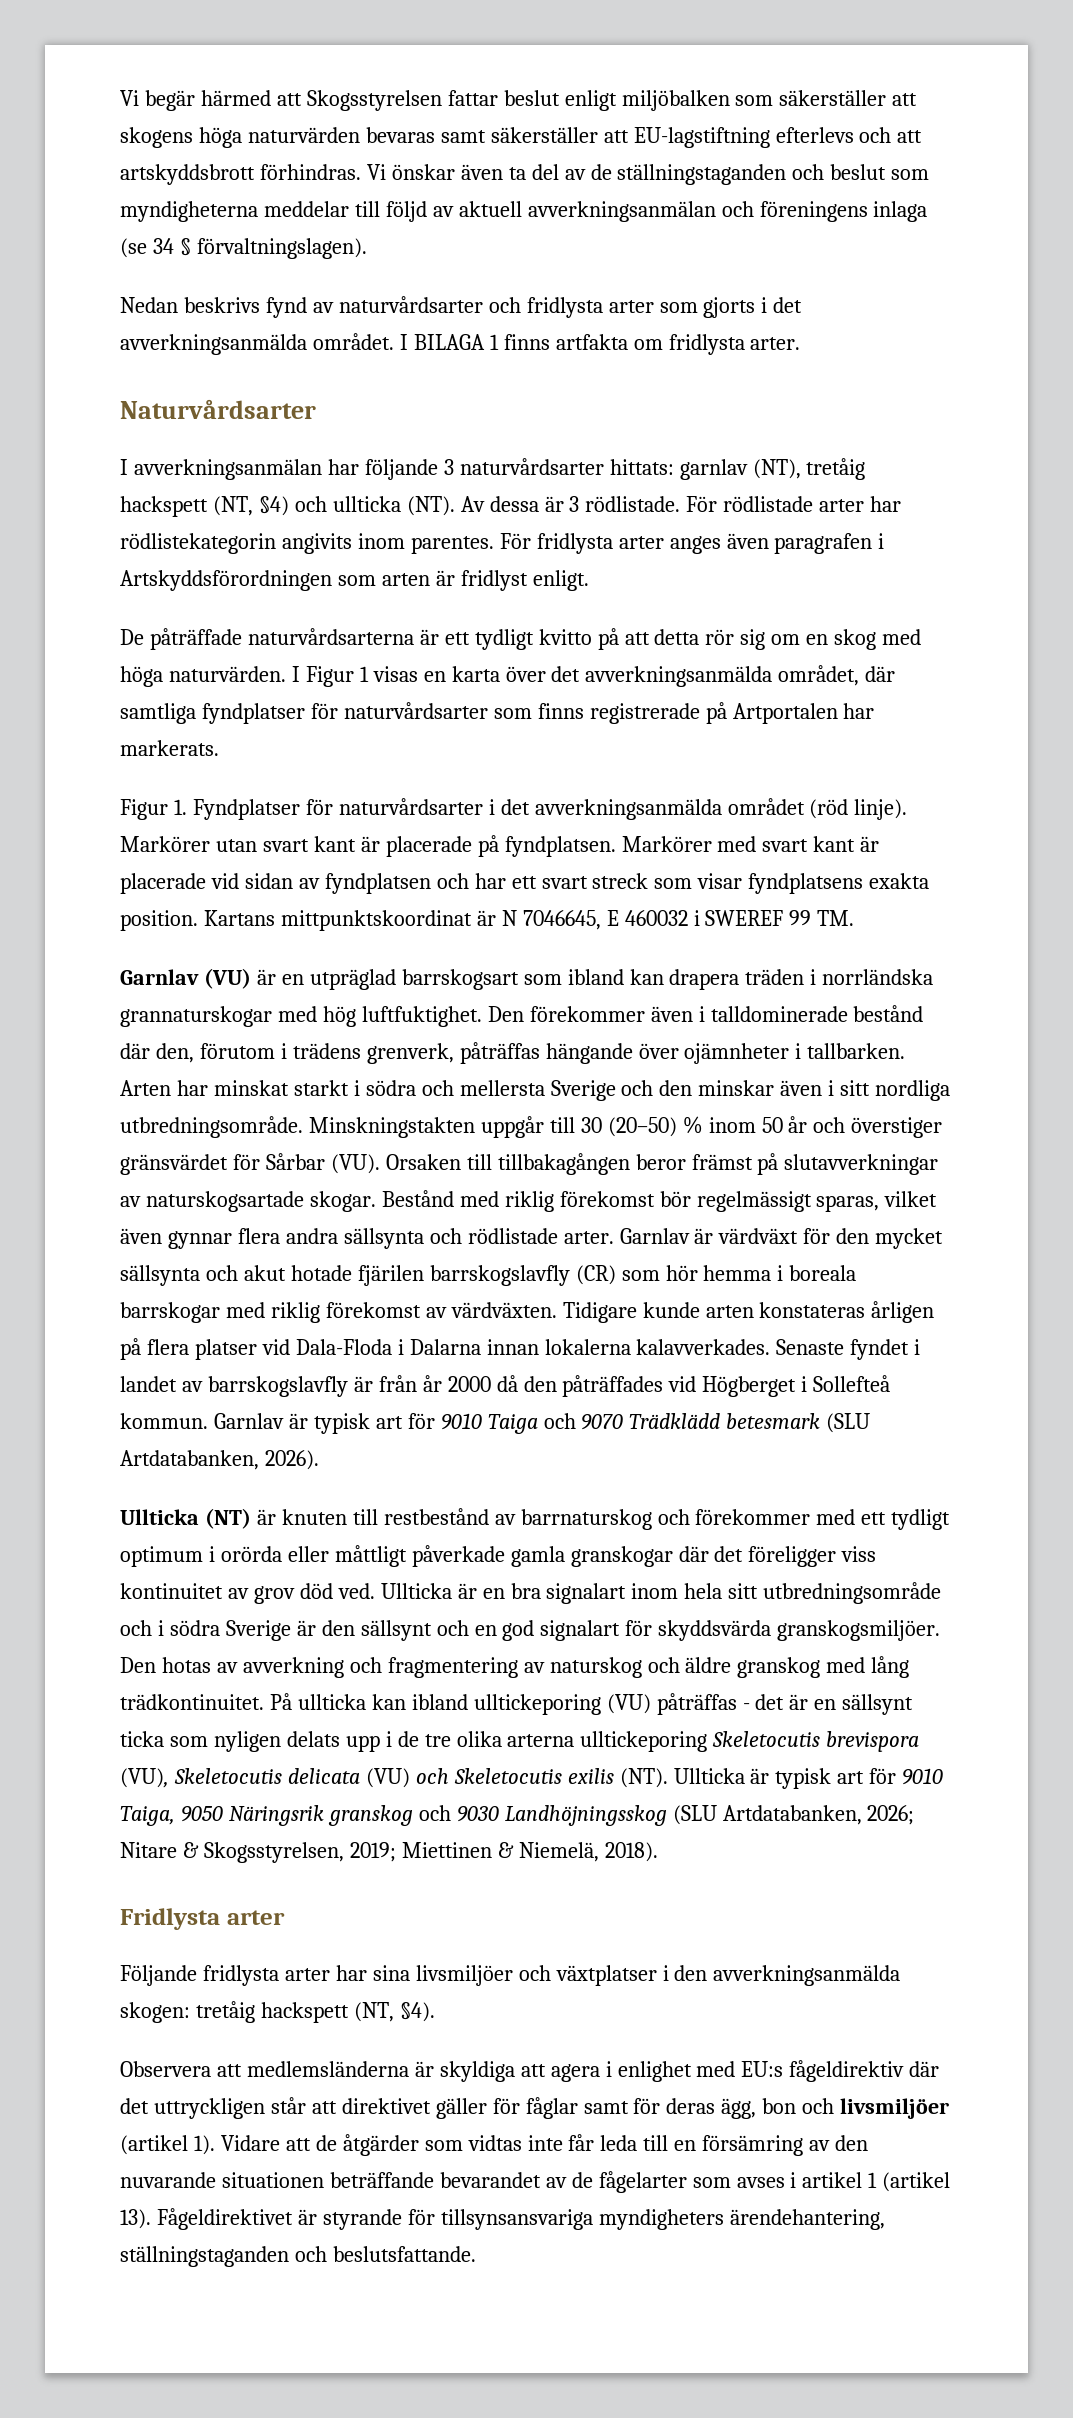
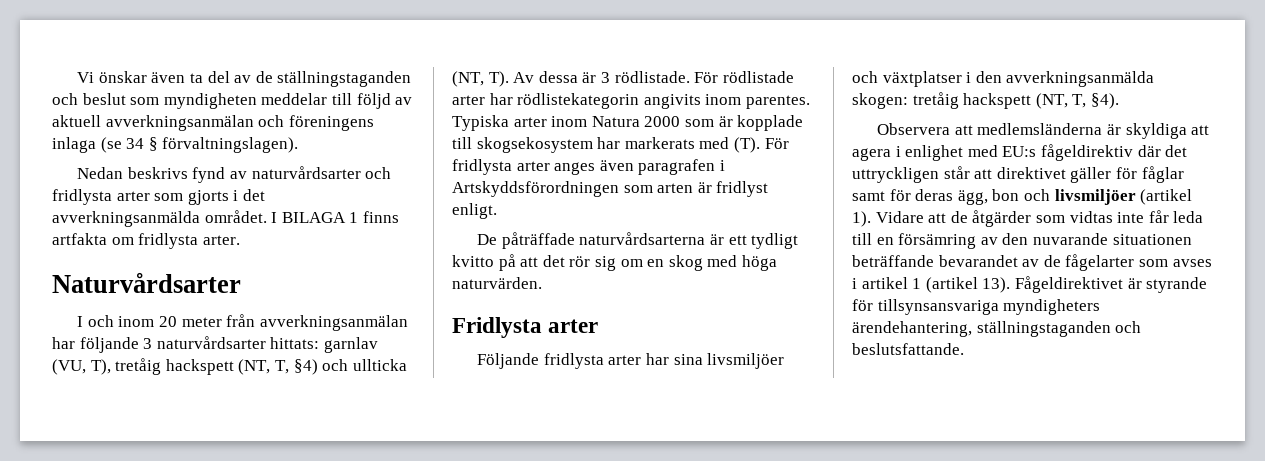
- Vi begär härmed att Skogsstyrelsen fattar beslut enligt miljöbalken som säkerställer att skogens höga naturvärden bevaras samt säkerställer att EU-lagstiftning efterlevs och att artskyddsbrott förhindras. Vi önskar även ta del av de ställningstaganden och beslut som myndigheterna meddelar till följd av aktuell avverkningsanmälan och föreningens inlaga (se 34 § förvaltningslagen).
+ Vi önskar även ta del av de ställningstaganden och beslut som myndigheten meddelar till följd av aktuell avverkningsanmälan och föreningens inlaga (se 34 § förvaltningslagen).
- I avverkningsanmälan har följande 3 naturvårdsarter hittats: garnlav (NT), tretåig hackspett (NT, §4) och ullticka (NT). Av dessa är 3 rödlistade.
+ I och inom 20 meter från avverkningsanmälan har följande 3 naturvårdsarter hittats: garnlav (VU, T), tretåig hackspett (NT, T, §4) och ullticka (NT, T). Av dessa är 3 rödlistade.
- För fridlysta arter anges även paragrafen i Artskyddsförordningen som arten är fridlyst enligt.
+ Typiska arter inom Natura 2000 som är kopplade till skogsekosystem har markerats med (T). För fridlysta arter anges även paragrafen i Artskyddsförordningen som arten är fridlyst enligt.
- De påträffade naturvårdsarterna är ett tydligt kvitto på att detta rör sig om en skog med höga naturvärden. I Figur 1 visas en karta över det avverkningsanmälda området, där samtliga fyndplatser för naturvårdsarter som finns registrerade på Artportalen har markerats.
- Figur 1. Fyndplatser för naturvårdsarter i det avverkningsanmälda området (röd linje). Markörer utan svart kant är placerade på fyndplatsen. Markörer med svart kant är placerade vid sidan av fyndplatsen och har ett svart streck som visar fyndplatsens exakta position. Kartans mittpunktskoordinat är N 7046645, E 460032 i SWEREF 99 TM.
- Garnlav (VU) är en utpräglad barrskogsart som ibland kan drapera träden i norrländska grannaturskogar med hög luftfuktighet. Den förekommer även i talldominerade bestånd där den, förutom i trädens grenverk, påträffas hängande över ojämnheter i tallbarken. Arten har minskat starkt i södra och mellersta Sverige och den minskar även i sitt nordliga utbredningsområde. Minskningstakten uppgår till 30 (20–50) % inom 50 år och överstiger gränsvärdet för Sårbar (VU). Orsaken till tillbakagången beror främst på slutavverkningar av naturskogsartade skogar. Bestånd med riklig förekomst bör regelmässigt sparas, vilket även gynnar flera andra sällsynta och rödlistade arter. Garnlav är värdväxt för den mycket sällsynta och akut hotade fjärilen barrskogslavfly (CR) som hör hemma i boreala barrskogar med riklig förekomst av värdväxten. Tidigare kunde arten konstateras årligen på flera platser vid Dala-Floda i Dalarna innan lokalerna kalavverkades. Senaste fyndet i landet av barrskogslavfly är från år 2000 då den påträffades vid Högberget i Sollefteå kommun. Garnlav är typisk art för 9010 Taiga och 9070 Trädklädd betesmark (SLU Artdatabanken, 2026).
- Ullticka (NT) är knuten till restbestånd av barrnaturskog och förekommer med ett tydligt optimum i orörda eller måttligt påverkade gamla granskogar där det föreligger viss kontinuitet av grov död ved. Ullticka är en bra signalart inom hela sitt utbredningsområde och i södra Sverige är den sällsynt och en god signalart för skyddsvärda granskogsmiljöer. Den hotas av avverkning och fragmentering av naturskog och äldre granskog med lång trädkontinuitet. På ullticka kan ibland ulltickeporing (VU) påträffas - det är en sällsynt ticka som nyligen delats upp i de tre olika arterna ulltickeporing Skeletocutis brevispora (VU), Skeletocutis delicata (VU) och Skeletocutis exilis (NT). Ullticka är typisk art för 9010 Taiga, 9050 Näringsrik granskog och 9030 Landhöjningsskog (SLU Artdatabanken, 2026; Nitare & Skogsstyrelsen, 2019; Miettinen & Niemelä, 2018).
+ De påträffade naturvårdsarterna är ett tydligt kvitto på att det rör sig om en skog med höga naturvärden.
- Följande fridlysta arter har sina livsmiljöer och växtplatser i den avverkningsanmälda skogen: tretåig hackspett (NT, §4).
+ Följande fridlysta arter har sina livsmiljöer och växtplatser i den avverkningsanmälda skogen: tretåig hackspett (NT, T, §4).

